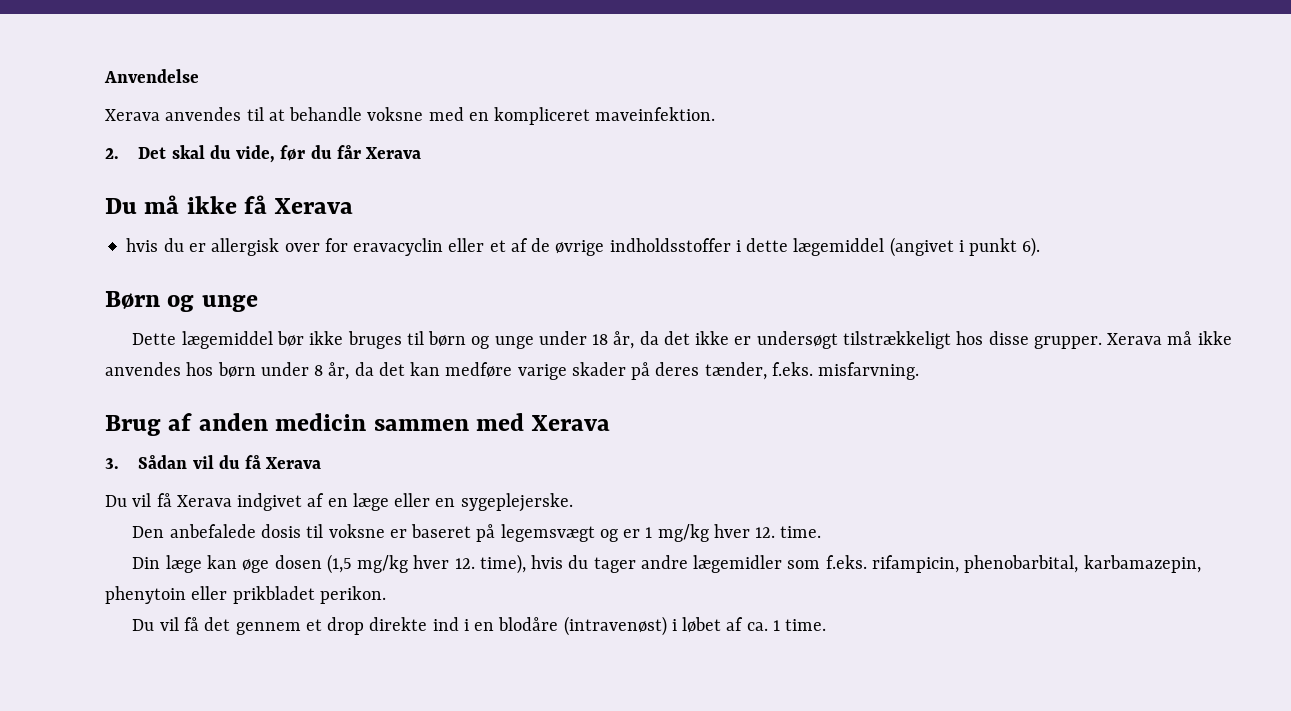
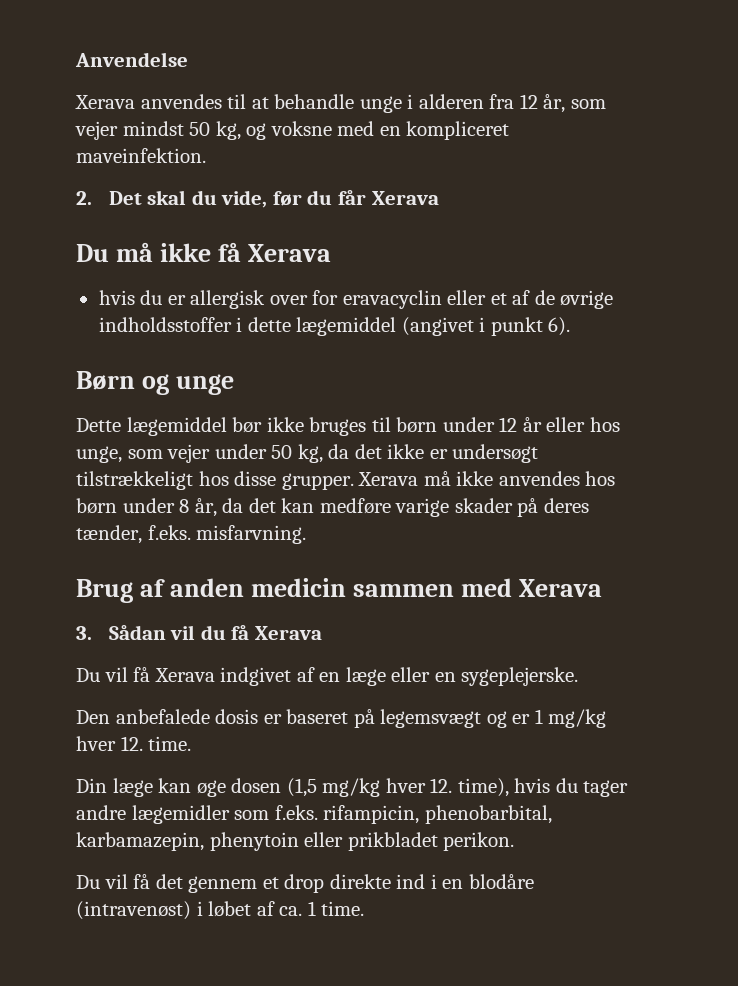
- Xerava anvendes til at behandle voksne med en kompliceret maveinfektion.
+ Xerava anvendes til at behandle unge i alderen fra 12 år, som vejer mindst 50 kg, og voksne med en kompliceret maveinfektion.
- Dette lægemiddel bør ikke bruges til børn og unge under 18 år, da det ikke er undersøgt tilstrækkeligt hos disse grupper.
+ Dette lægemiddel bør ikke bruges til børn under 12 år eller hos unge, som vejer under 50 kg, da det ikke er undersøgt tilstrækkeligt hos disse grupper.
- Den anbefalede dosis til voksne er baseret på legemsvægt og er 1 mg/kg hver 12. time.
+ Den anbefalede dosis er baseret på legemsvægt og er 1 mg/kg hver 12. time.

